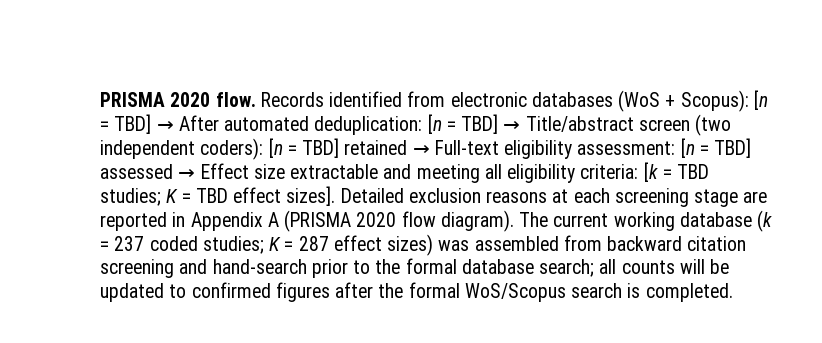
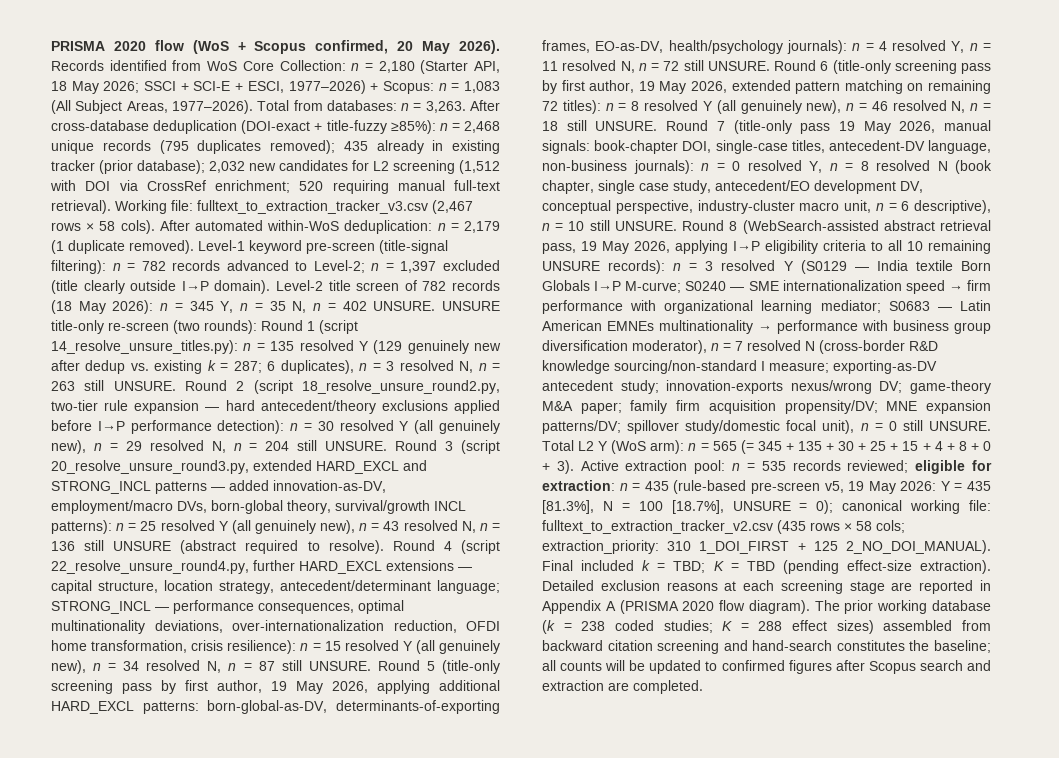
- PRISMA 2020 flow. Records identified from electronic databases (WoS + Scopus): [n = TBD] → After automated deduplication: [n = TBD] → Title/abstract screen (two independent coders): [n = TBD] retained → Full-text eligibility assessment: [n = TBD] assessed → Effect size extractable and meeting all eligibility criteria: [k = TBD studies; K = TBD effect sizes].
+ PRISMA 2020 flow (WoS + Scopus confirmed, 20 May 2026). Records identified from WoS Core Collection: n = 2,180 (Starter API, 18 May 2026; SSCI + SCI-E + ESCI, 1977–2026) + Scopus: n = 1,083 (All Subject Areas, 1977–2026). Total from databases: n = 3,263. After cross-database deduplication (DOI-exact + title-fuzzy ≥85%): n = 2,468 unique records (795 duplicates removed); 435 already in existing tracker (prior database); 2,032 new candidates for L2 screening (1,512 with DOI via CrossRef enrichment; 520 requiring manual full-text retrieval). Working file: fulltext_to_extraction_tracker_v3.csv (2,467 rows × 58 cols). After automated within-WoS deduplication: n = 2,179 (1 duplicate removed). Level-1 keyword pre-screen (title-signal filtering): n = 782 records advanced to Level-2; n = 1,397 excluded (title clearly outside I→P domain). Level-2 title screen of 782 records (18 May 2026): n = 345 Y, n = 35 N, n = 402 UNSURE. UNSURE title-only re-screen (two rounds): Round 1 (script 14_resolve_unsure_titles.py): n = 135 resolved Y (129 genuinely new after dedup vs. existing k = 287; 6 duplicates), n = 3 resolved N, n = 263 still UNSURE. Round 2 (script 18_resolve_unsure_round2.py, two-tier rule expansion — hard antecedent/theory exclusions applied before I→P performance detection): n = 30 resolved Y (all genuinely new), n = 29 resolved N, n = 204 still UNSURE. Round 3 (script 20_resolve_unsure_round3.py, extended HARD_EXCL and STRONG_INCL patterns — added innovation-as-DV, employment/macro DVs, born-global theory, survival/growth INCL patterns): n = 25 resolved Y (all genuinely new), n = 43 resolved N, n = 136 still UNSURE (abstract required to resolve). Round 4 (script 22_resolve_unsure_round4.py, further HARD_EXCL extensions — capital structure, location strategy, antecedent/determinant language; STRONG_INCL — performance consequences, optimal multinationality deviations, over-internationalization reduction, OFDI home transformation, crisis resilience): n = 15 resolved Y (all genuinely new), n = 34 resolved N, n = 87 still UNSURE. Round 5 (title-only screening pass by first author, 19 May 2026, applying additional HARD_EXCL patterns: born-global-as-DV, determinants-of-exporting frames, EO-as-DV, health/psychology journals): n = 4 resolved Y, n = 11 resolved N, n = 72 still UNSURE. Round 6 (title-only screening pass by first author, 19 May 2026, extended pattern matching on remaining 72 titles): n = 8 resolved Y (all genuinely new), n = 46 resolved N, n = 18 still UNSURE. Round 7 (title-only pass 19 May 2026, manual signals: book-chapter DOI, single-case titles, antecedent-DV language, non-business journals): n = 0 resolved Y, n = 8 resolved N (book chapter, single case study, antecedent/EO development DV, conceptual perspective, industry-cluster macro unit, n = 6 descriptive), n = 10 still UNSURE. Round 8 (WebSearch-assisted abstract retrieval pass, 19 May 2026, applying I→P eligibility criteria to all 10 remaining UNSURE records): n = 3 resolved Y (S0129 — India textile Born Globals I→P M-curve; S0240 — SME internationalization speed → firm performance with organizational learning mediator; S0683 — Latin American EMNEs multinationality → performance with business group diversification moderator), n = 7 resolved N (cross-border R&D knowledge sourcing/non-standard I measure; exporting-as-DV antecedent study; innovation-exports nexus/wrong DV; game-theory M&A paper; family firm acquisition propensity/DV; MNE expansion patterns/DV; spillover study/domestic focal unit), n = 0 still UNSURE. Total L2 Y (WoS arm): n = 565 (= 345 + 135 + 30 + 25 + 15 + 4 + 8 + 0 + 3). Active extraction pool: n = 535 records reviewed; eligible for extraction: n = 435 (rule-based pre-screen v5, 19 May 2026: Y = 435 [81.3%], N = 100 [18.7%], UNSURE = 0); canonical working file: fulltext_to_extraction_tracker_v2.csv (435 rows × 58 cols; extraction_priority: 310 1_DOI_FIRST + 125 2_NO_DOI_MANUAL). Final included k = TBD; K = TBD (pending effect-size extraction).
- The current working database (k = 237 coded studies; K = 287 effect sizes) was assembled from backward citation screening and hand-search prior to the formal database search; all counts will be updated to confirmed figures after the formal WoS/Scopus search is completed.
+ The prior working database (k = 238 coded studies; K = 288 effect sizes) assembled from backward citation screening and hand-search constitutes the baseline; all counts will be updated to confirmed figures after Scopus search and extraction are completed.

